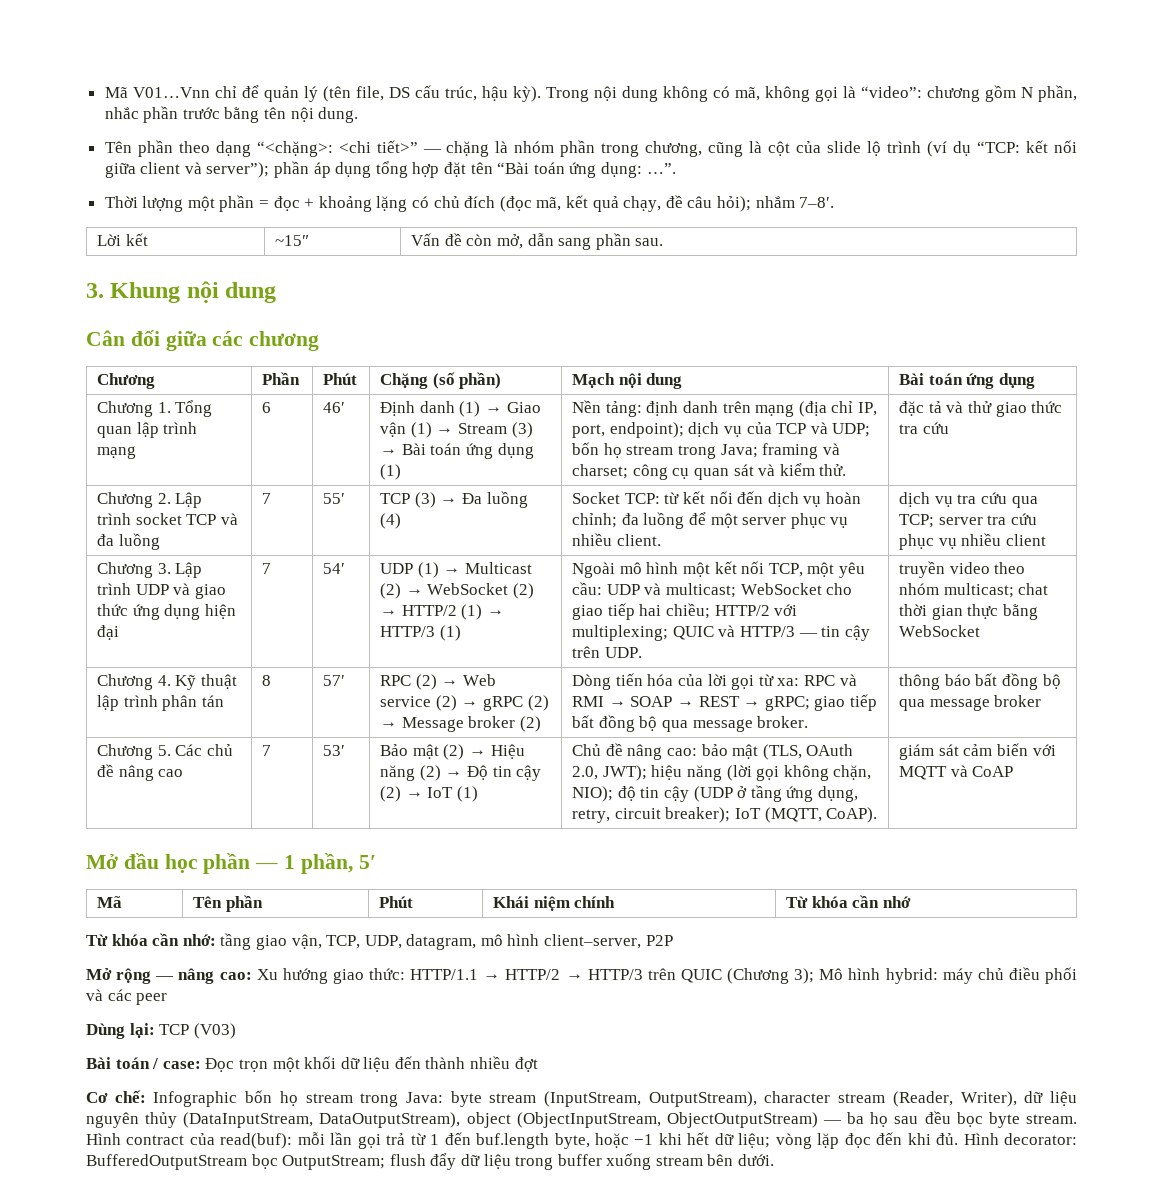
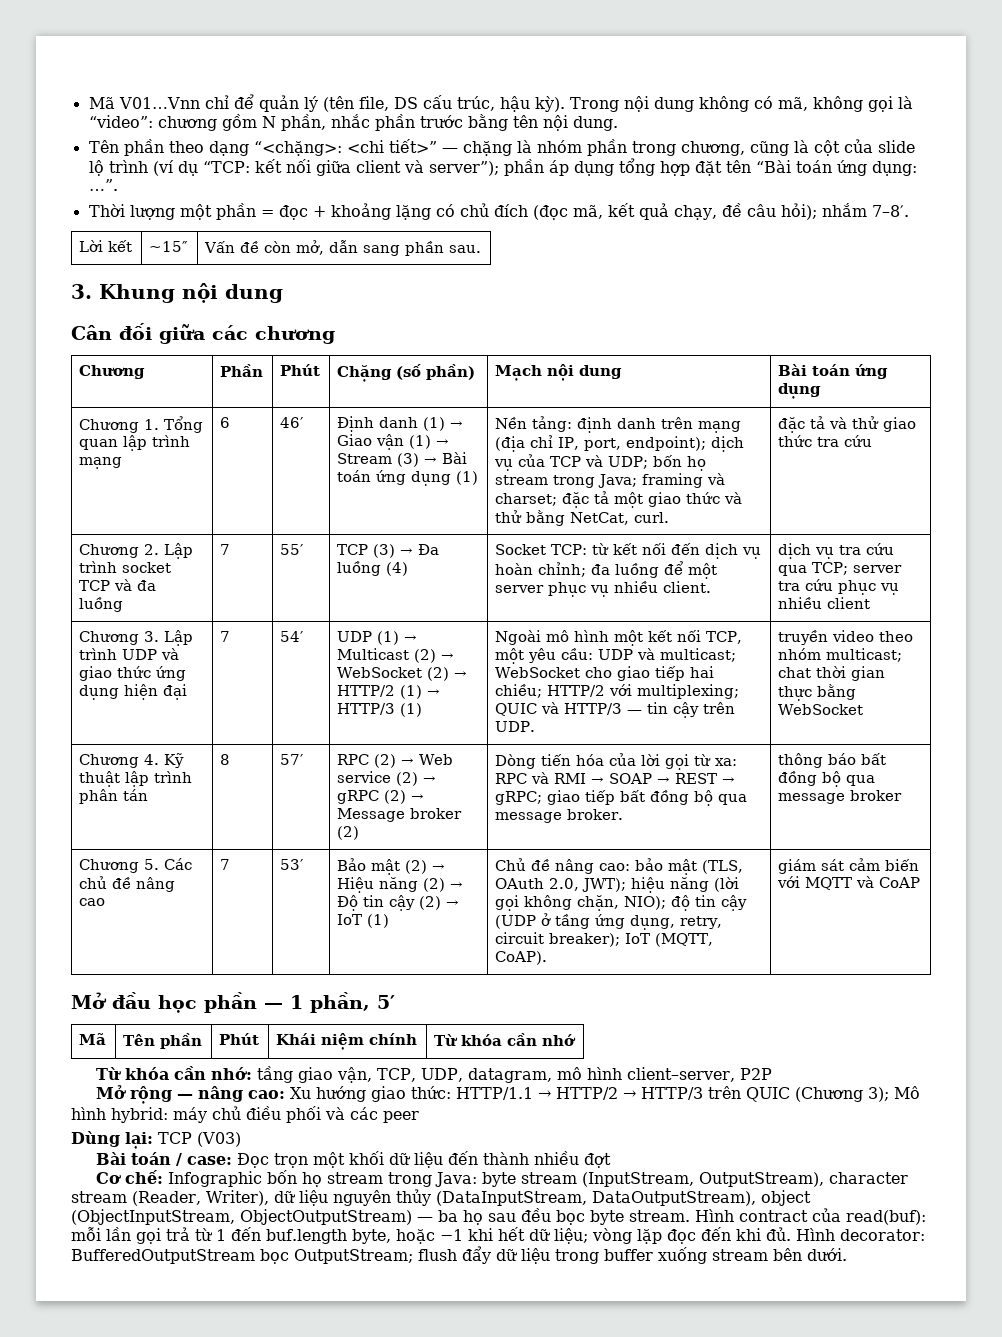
- Nền tảng: định danh trên mạng (địa chỉ IP, port, endpoint); dịch vụ của TCP và UDP; bốn họ stream trong Java; framing và charset; công cụ quan sát và kiểm thử.
+ Nền tảng: định danh trên mạng (địa chỉ IP, port, endpoint); dịch vụ của TCP và UDP; bốn họ stream trong Java; framing và charset; đặc tả một giao thức và thử bằng NetCat, curl.

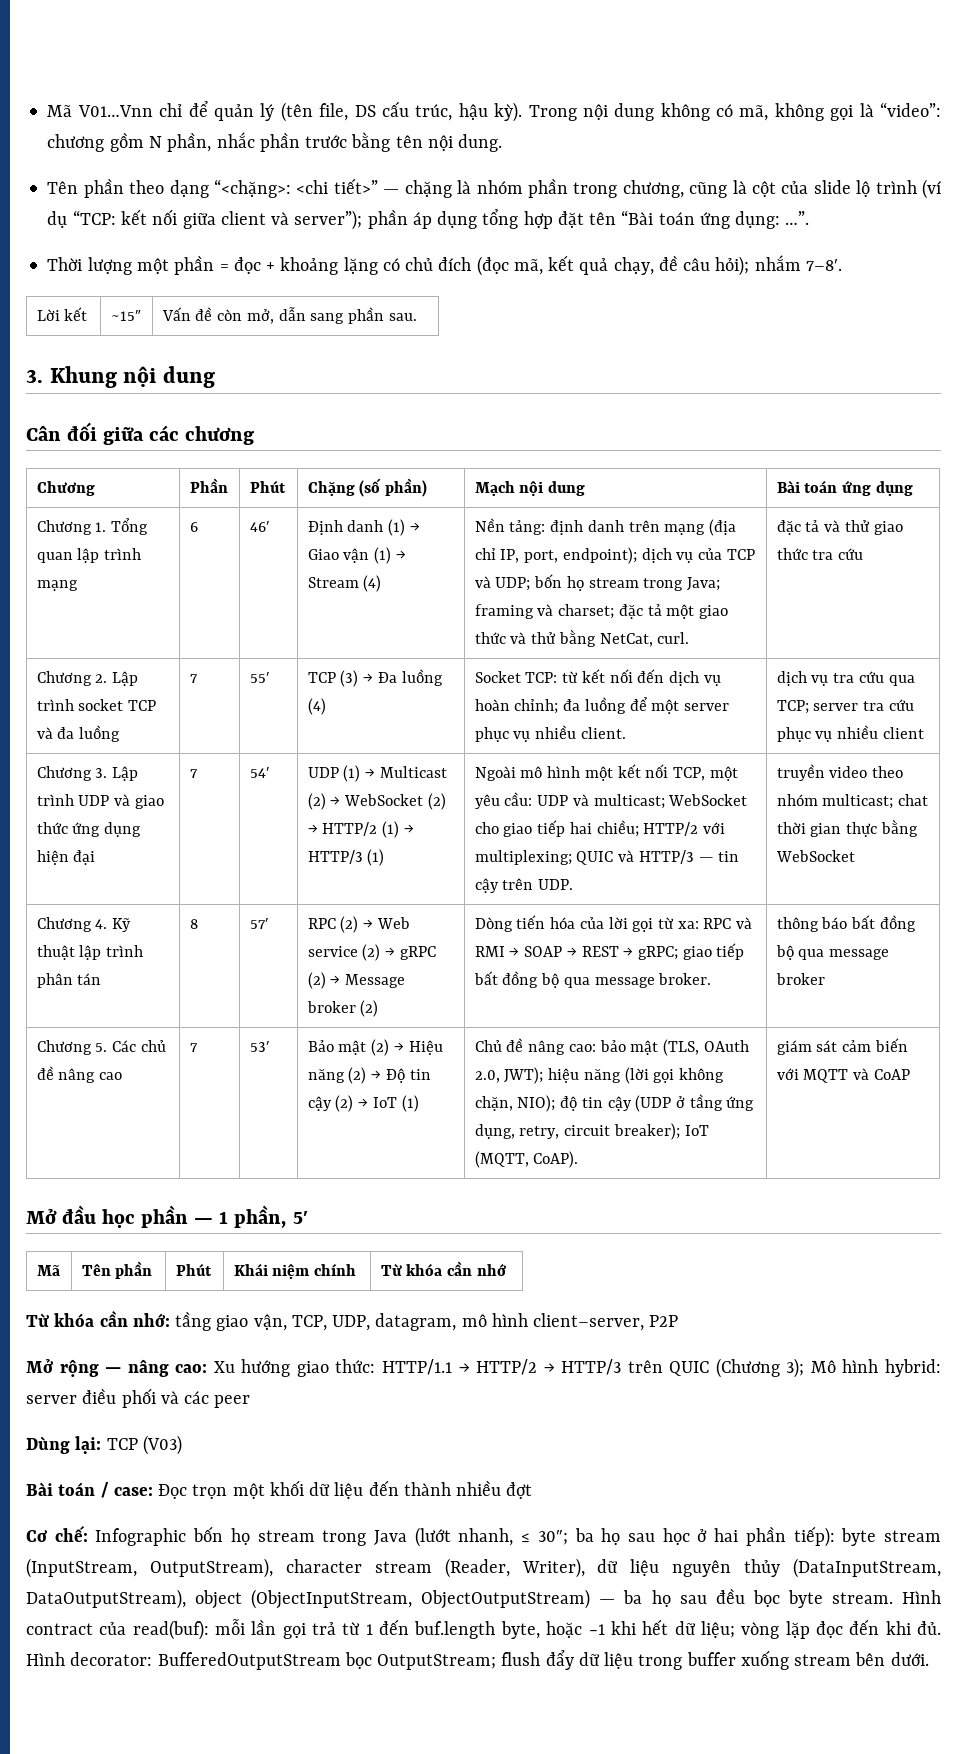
- Định danh (1) → Giao vận (1) → Stream (3) → Bài toán ứng dụng (1)
+ Định danh (1) → Giao vận (1) → Stream (4)
- Mở rộng — nâng cao: Xu hướng giao thức: HTTP/1.1 → HTTP/2 → HTTP/3 trên QUIC (Chương 3); Mô hình hybrid: máy chủ điều phối và các peer
+ Mở rộng — nâng cao: Xu hướng giao thức: HTTP/1.1 → HTTP/2 → HTTP/3 trên QUIC (Chương 3); Mô hình hybrid: server điều phối và các peer
- Cơ chế: Infographic bốn họ stream trong Java: byte stream (InputStream, OutputStream), character stream (Reader, Writer), dữ liệu nguyên thủy (DataInputStream, DataOutputStream), object (ObjectInputStream, ObjectOutputStream) — ba họ sau đều bọc byte stream.
+ Cơ chế: Infographic bốn họ stream trong Java (lướt nhanh, ≤ 30″; ba họ sau học ở hai phần tiếp): byte stream (InputStream, OutputStream), character stream (Reader, Writer), dữ liệu nguyên thủy (DataInputStream, DataOutputStream), object (ObjectInputStream, ObjectOutputStream) — ba họ sau đều bọc byte stream.

